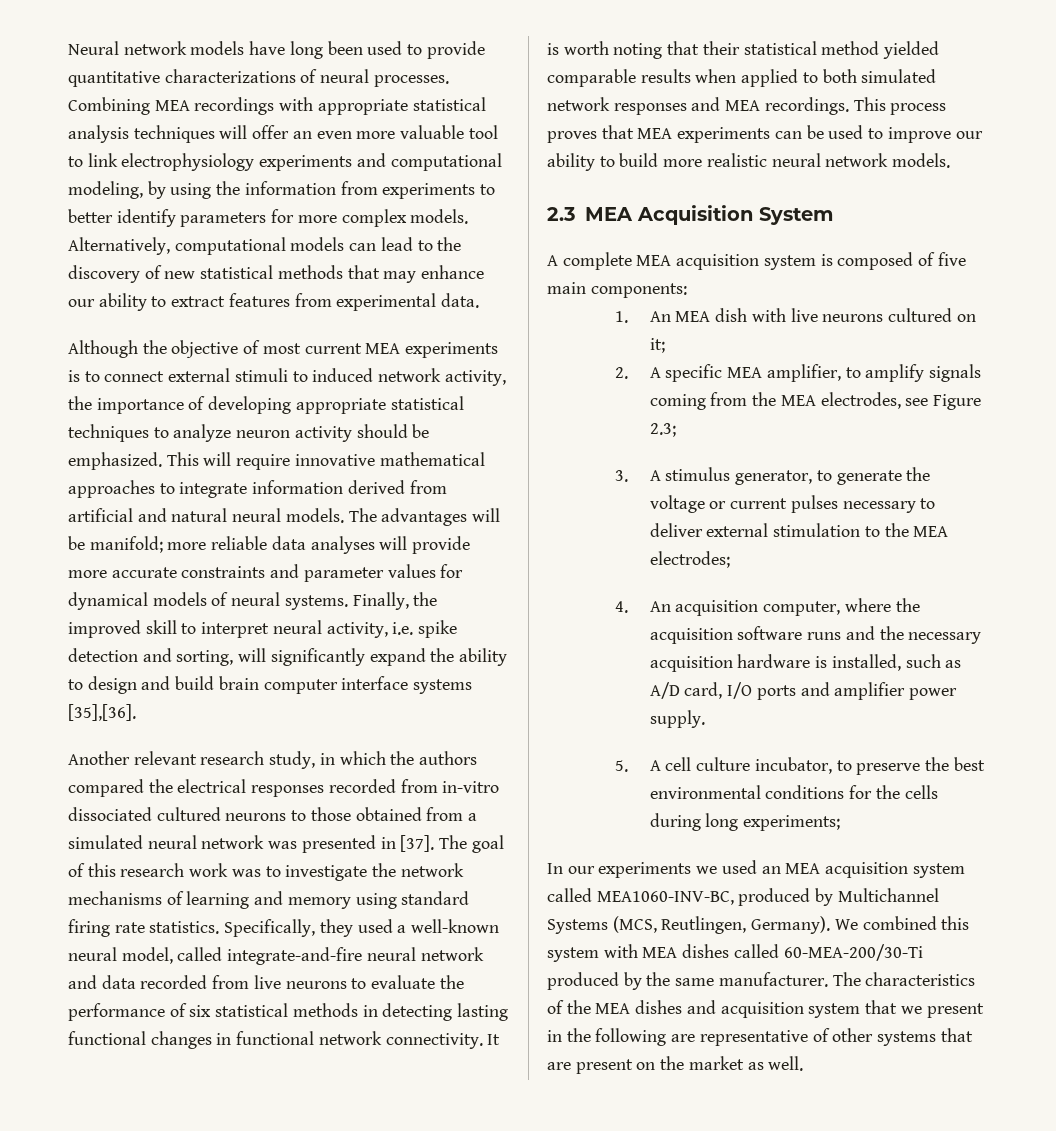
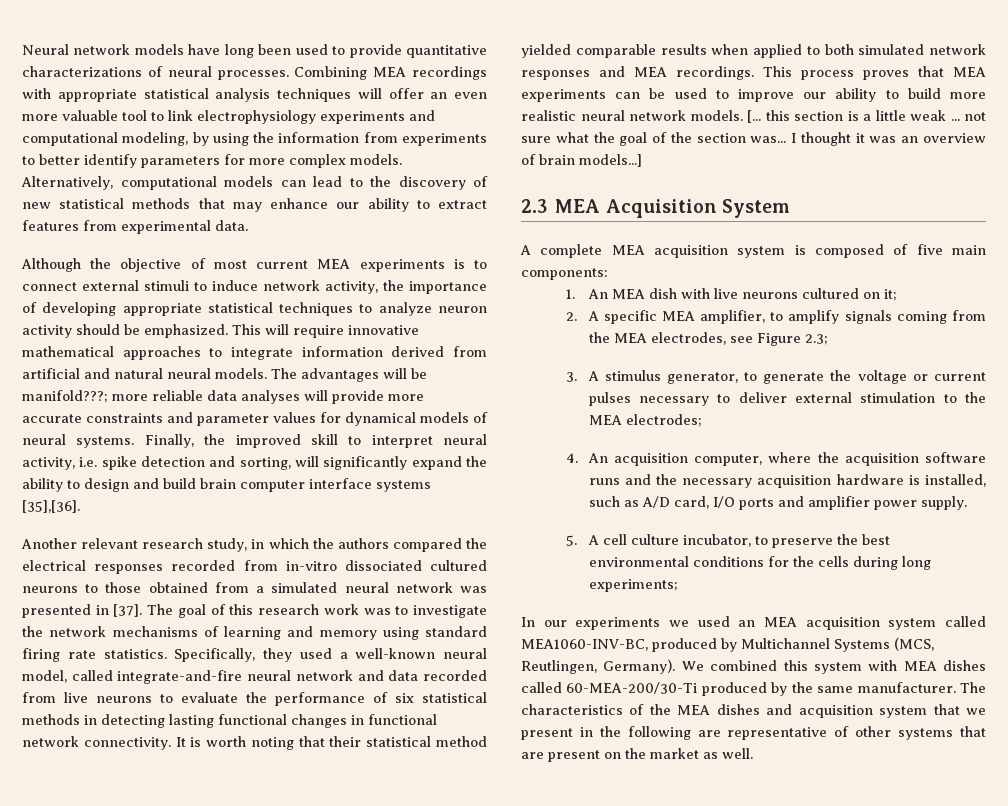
- Although the objective of most current MEA experiments is to connect external stimuli to induced network activity, the importance of developing appropriate statistical techniques to analyze neuron activity should be emphasized.
+ Although the objective of most current MEA experiments is to connect external stimuli to induce network activity, the importance of developing appropriate statistical techniques to analyze neuron activity should be emphasized.
- The advantages will be manifold; more reliable data analyses will provide more accurate constraints and parameter values for dynamical models of neural systems.
+ The advantages will be manifold???; more reliable data analyses will provide more accurate constraints and parameter values for dynamical models of neural systems.
+ [... this section is a little weak ... not sure what the goal of the section was... I thought it was an overview of brain models...]

